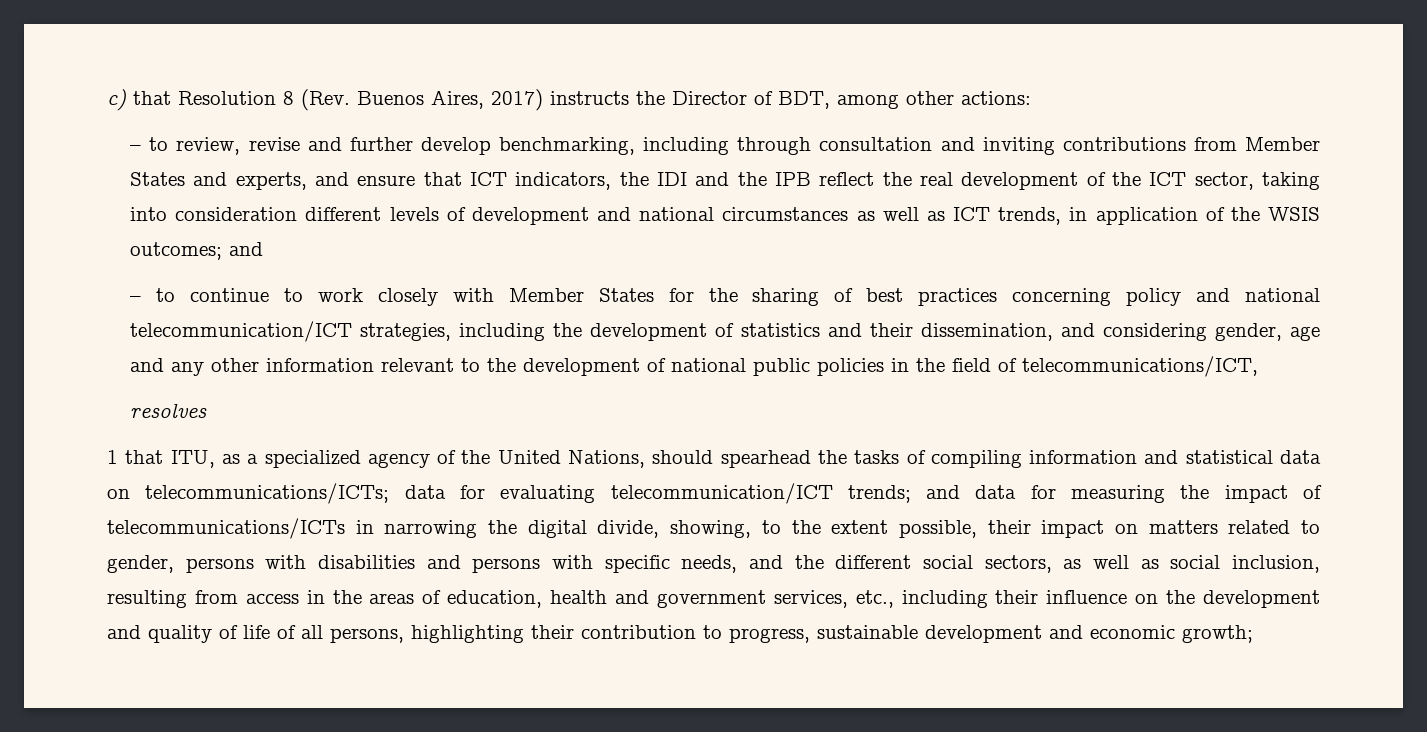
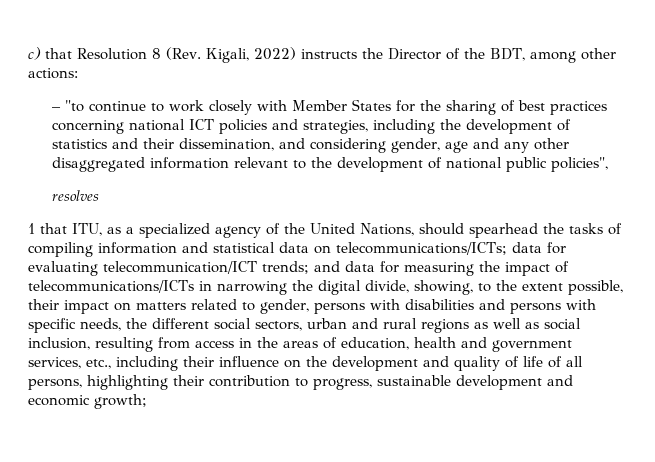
- c) that Resolution 8 (Rev. Buenos Aires, 2017) instructs the Director of BDT, among other actions:
+ c) that Resolution 8 (Rev. Kigali, 2022) instructs the Director of the BDT, among other actions:
- – to review, revise and further develop benchmarking, including through consultation and inviting contributions from Member States and experts, and ensure that ICT indicators, the IDI and the IPB reflect the real development of the ICT sector, taking into consideration different levels of development and national circumstances as well as ICT trends, in application of the WSIS outcomes; and
- – to continue to work closely with Member States for the sharing of best practices concerning policy and national telecommunication/ICT strategies, including the development of statistics and their dissemination, and considering gender, age and any other information relevant to the development of national public policies in the field of telecommunications/ICT,
+ – "to continue to work closely with Member States for the sharing of best practices concerning national ICT policies and strategies, including the development of statistics and their dissemination, and considering gender, age and any other disaggregated information relevant to the development of national public policies",
- and data for measuring the impact of telecommunications/ICTs in narrowing the digital divide, showing, to the extent possible, their impact on matters related to gender, persons with disabilities and persons with specific needs, and the different social sectors, as well as social inclusion, resulting from access in the areas of education, health and government services, etc., including their influence on the development and quality of life of all persons, highlighting their contribution to progress, sustainable development and economic growth;
+ and data for measuring the impact of telecommunications/ICTs in narrowing the digital divide, showing, to the extent possible, their impact on matters related to gender, persons with disabilities and persons with specific needs, the different social sectors, urban and rural regions as well as social inclusion, resulting from access in the areas of education, health and government services, etc., including their influence on the development and quality of life of all persons, highlighting their contribution to progress, sustainable development and economic growth;

